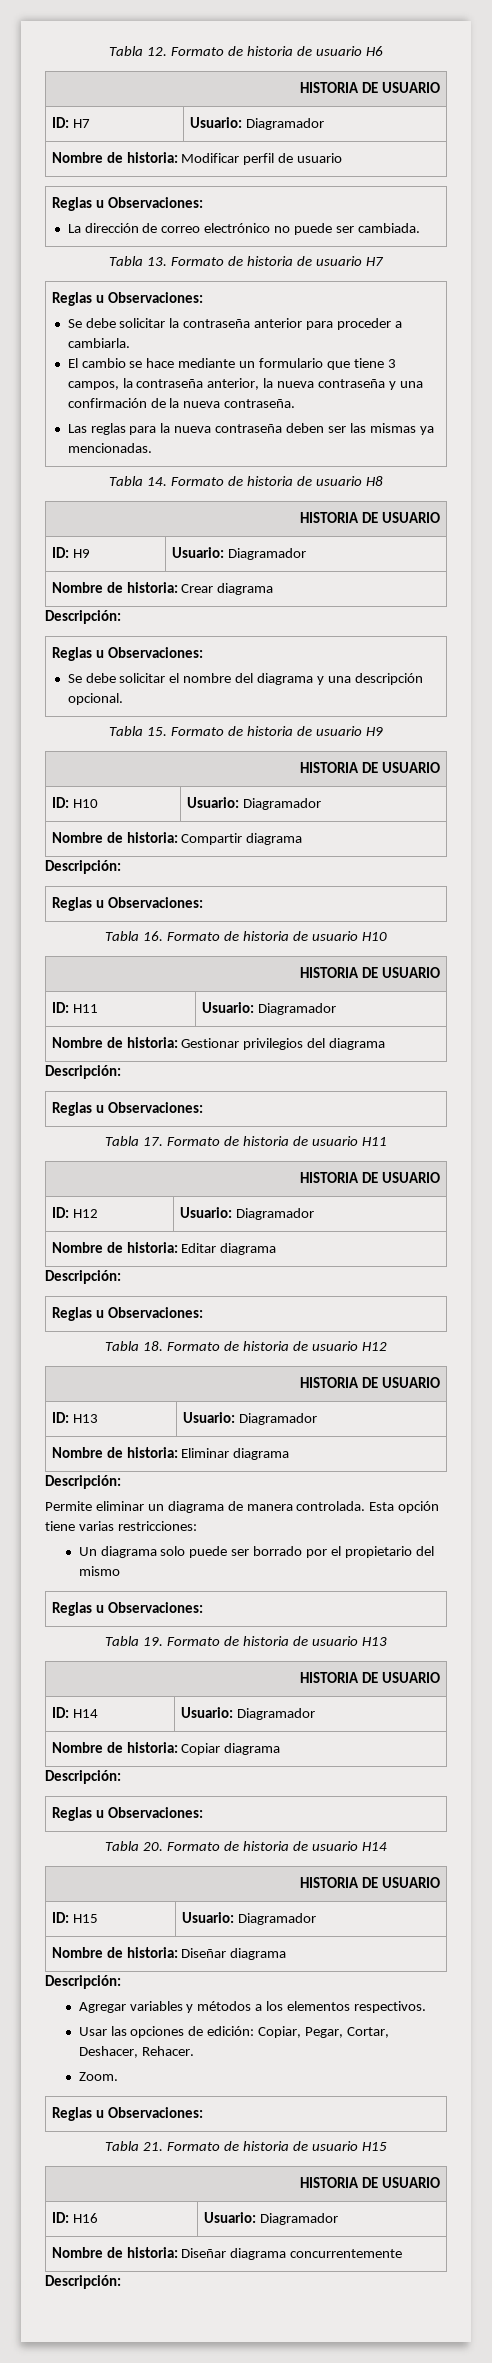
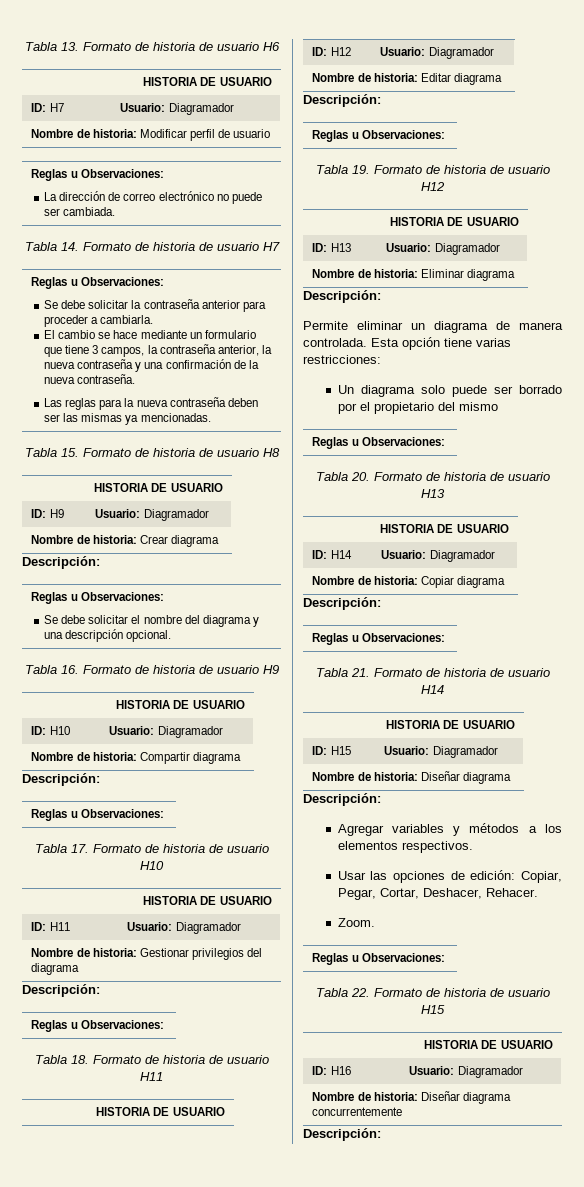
- Tabla 12. Formato de historia de usuario H6
+ Tabla 13. Formato de historia de usuario H6
- Tabla 13. Formato de historia de usuario H7
+ Tabla 14. Formato de historia de usuario H7
- Tabla 14. Formato de historia de usuario H8
+ Tabla 15. Formato de historia de usuario H8
- Tabla 15. Formato de historia de usuario H9
+ Tabla 16. Formato de historia de usuario H9
- Tabla 16. Formato de historia de usuario H10
+ Tabla 17. Formato de historia de usuario H10
- Tabla 17. Formato de historia de usuario H11
+ Tabla 18. Formato de historia de usuario H11
- Tabla 18. Formato de historia de usuario H12
+ Tabla 19. Formato de historia de usuario H12
- Tabla 19. Formato de historia de usuario H13
+ Tabla 20. Formato de historia de usuario H13
- Tabla 20. Formato de historia de usuario H14
+ Tabla 21. Formato de historia de usuario H14
- Tabla 21. Formato de historia de usuario H15
+ Tabla 22. Formato de historia de usuario H15

